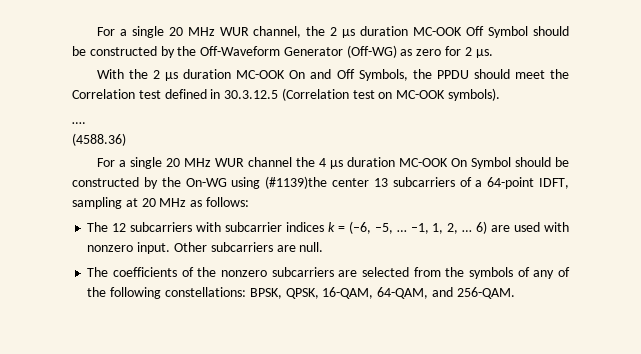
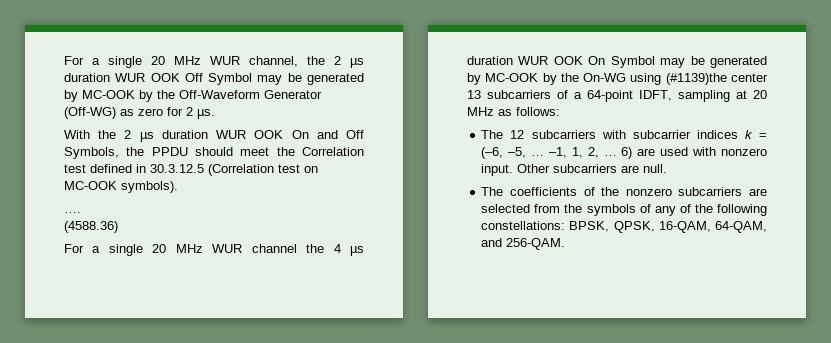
- For a single 20 MHz WUR channel, the 2 µs duration MC-OOK Off Symbol should be constructed by the Off-Waveform Generator (Off-WG) as zero for 2 µs.
+ For a single 20 MHz WUR channel, the 2 µs duration WUR OOK Off Symbol may be generated by MC-OOK by the Off-Waveform Generator (Off-WG) as zero for 2 µs.
- With the 2 µs duration MC-OOK On and Off Symbols, the PPDU should meet the Correlation test defined in 30.3.12.5 (Correlation test on MC-OOK symbols).
+ With the 2 µs duration WUR OOK On and Off Symbols, the PPDU should meet the Correlation test defined in 30.3.12.5 (Correlation test on MC-OOK symbols).
- For a single 20 MHz WUR channel the 4 µs duration MC-OOK On Symbol should be constructed by the On-WG using (#1139)the center 13 subcarriers of a 64-point IDFT, sampling at 20 MHz as follows:
+ For a single 20 MHz WUR channel the 4 µs duration WUR OOK On Symbol may be generated by MC-OOK by the On-WG using (#1139)the center 13 subcarriers of a 64-point IDFT, sampling at 20 MHz as follows:

